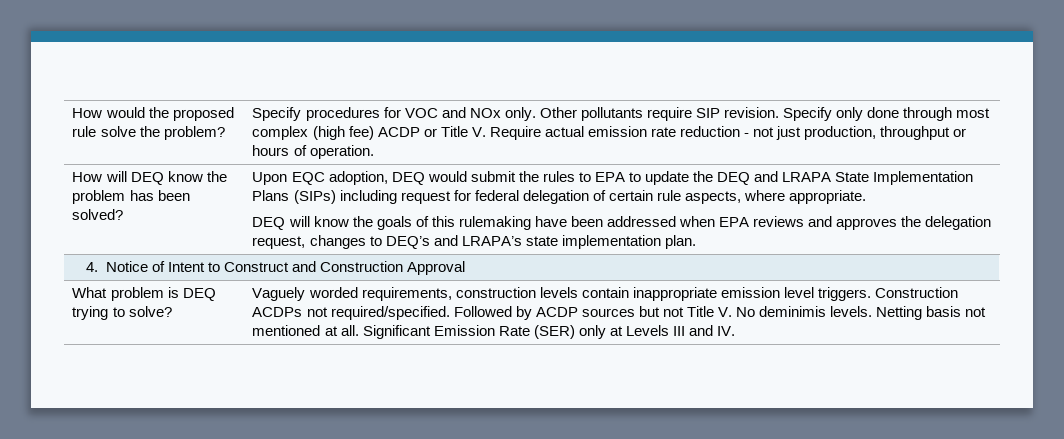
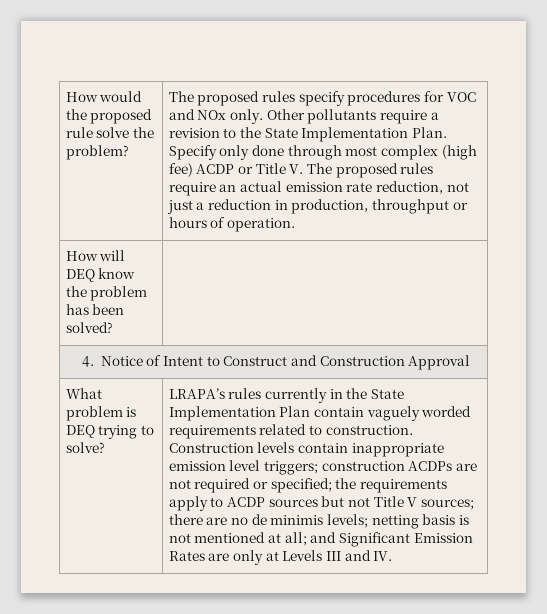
- Specify procedures for VOC and NOx only.
+ The proposed rules specify procedures for VOC and NOx only.
- Other pollutants require SIP revision.
+ Other pollutants require a revision to the State Implementation Plan.
- Specify only done through most complex (high fee) ACDP or Title V. Require actual emission rate reduction - not just production, throughput or hours of operation.
+ Specify only done through most complex (high fee) ACDP or Title V. The proposed rules require an actual emission rate reduction, not just a reduction in production, throughput or hours of operation.
- Upon EQC adoption, DEQ would submit the rules to EPA to update the DEQ and LRAPA State Implementation Plans (SIPs) including request for federal delegation of certain rule aspects, where appropriate.
- DEQ will know the goals of this rulemaking have been addressed when EPA reviews and approves the delegation request, changes to DEQ’s and LRAPA’s state implementation plan.
- Vaguely worded requirements, construction levels contain inappropriate emission level triggers. Construction ACDPs not required/specified. Followed by ACDP sources but not Title V. No deminimis levels. Netting basis not mentioned at all. Significant Emission Rate (SER) only at Levels III and IV.
+ LRAPA’s rules currently in the State Implementation Plan contain vaguely worded requirements related to construction. Construction levels contain inappropriate emission level triggers; construction ACDPs are not required or specified; the requirements apply to ACDP sources but not Title V sources; there are no de minimis levels; netting basis is not mentioned at all; and Significant Emission Rates are only at Levels III and IV.

